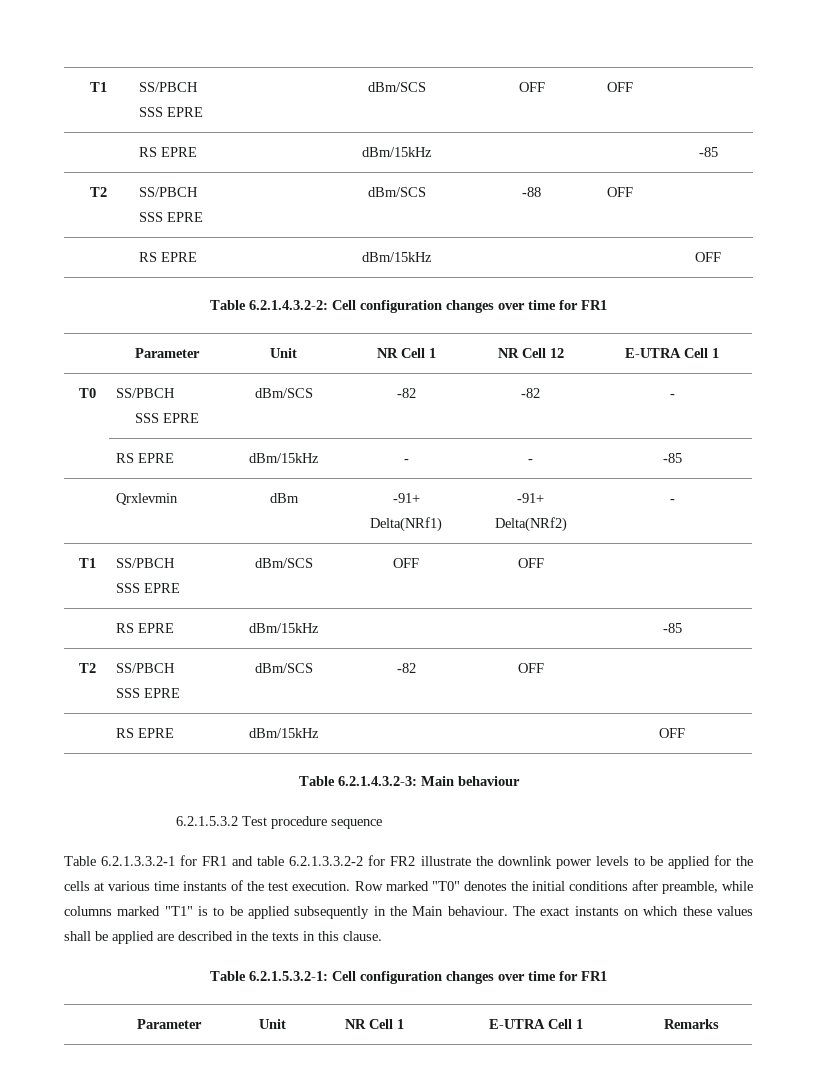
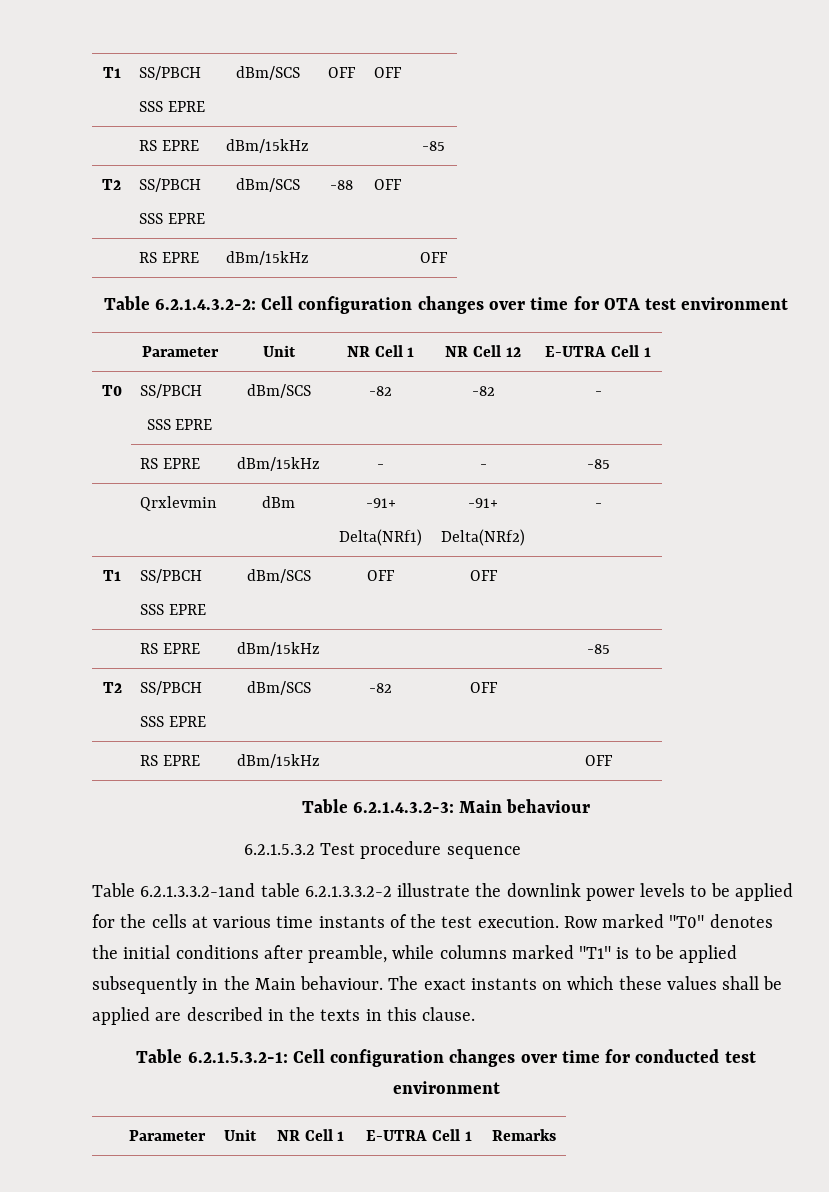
- Table 6.2.1.4.3.2-2: Cell configuration changes over time for FR1
+ Table 6.2.1.4.3.2-2: Cell configuration changes over time for OTA test environment
- Table 6.2.1.3.3.2-1 for FR1 and table 6.2.1.3.3.2-2 for FR2 illustrate the downlink power levels to be applied for the cells at various time instants of the test execution.
+ Table 6.2.1.3.3.2-1and table 6.2.1.3.3.2-2 illustrate the downlink power levels to be applied for the cells at various time instants of the test execution.
- Table 6.2.1.5.3.2-1: Cell configuration changes over time for FR1
+ Table 6.2.1.5.3.2-1: Cell configuration changes over time for conducted test environment

